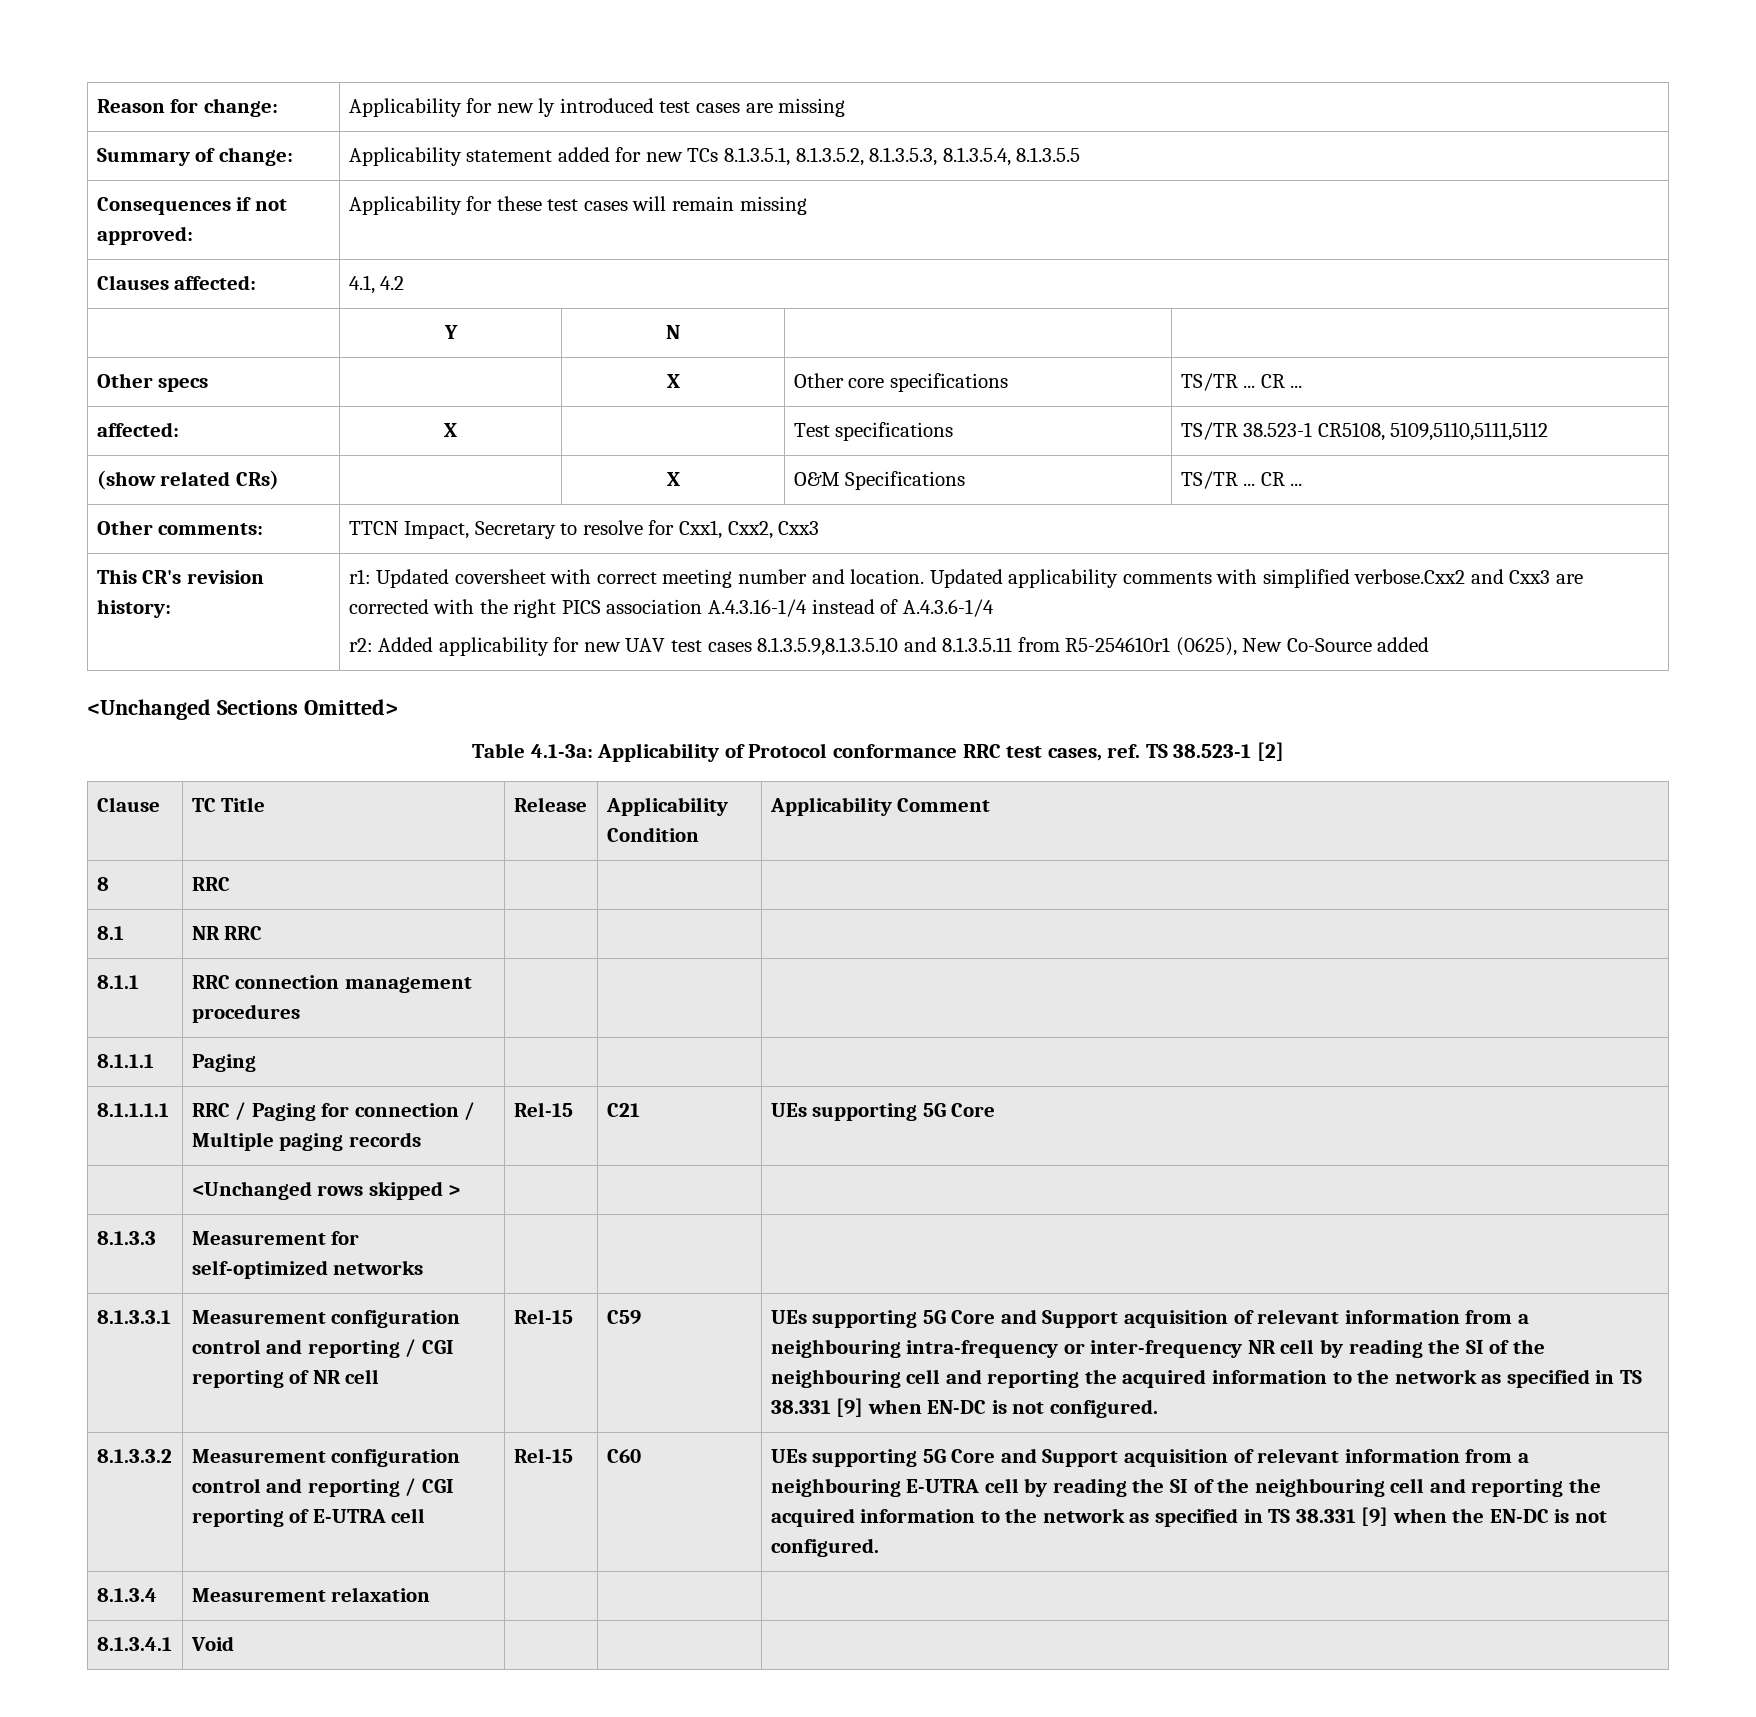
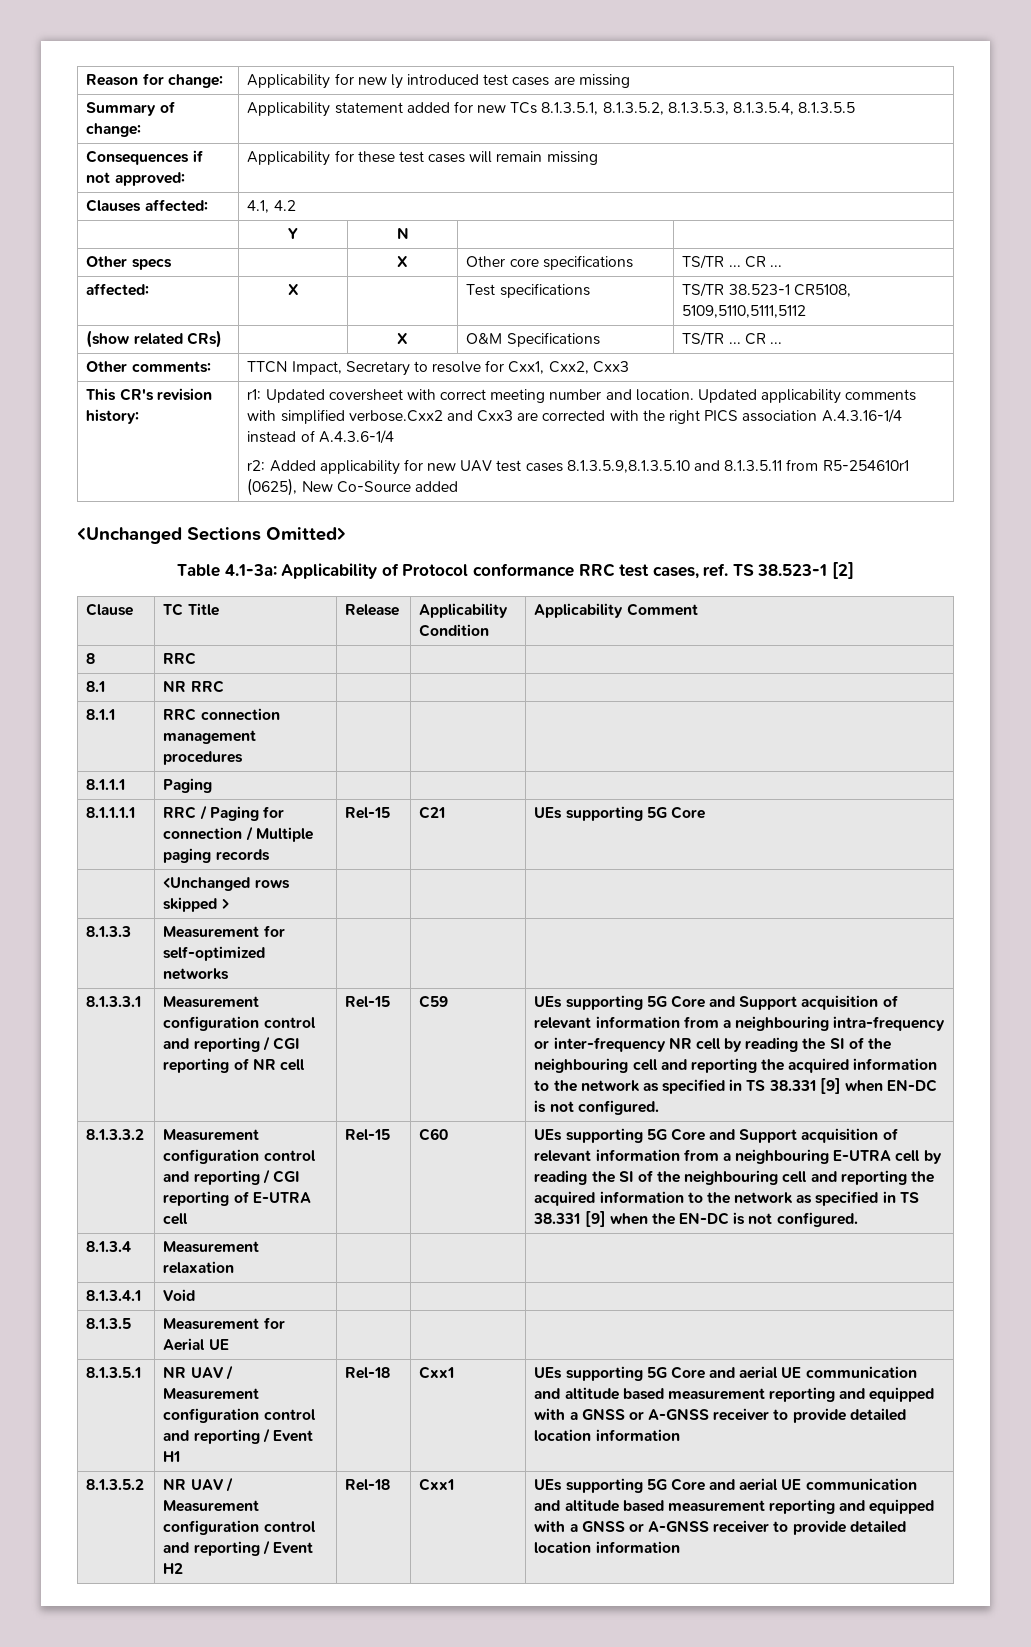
+ 8.1.3.5 | Measurement for Aerial UE | | |
+ 8.1.3.5.1 | NR UAV / Measurement configuration control and reporting / Event H1 | Rel-18 | Cxx1 | UEs supporting 5G Core and aerial UE communication and altitude based measurement reporting and equipped with a GNSS or A-GNSS receiver to provide detailed location information
+ 8.1.3.5.2 | NR UAV / Measurement configuration control and reporting / Event H2 | Rel-18 | Cxx1 | UEs supporting 5G Core and aerial UE communication and altitude based measurement reporting and equipped with a GNSS or A-GNSS receiver to provide detailed location information

